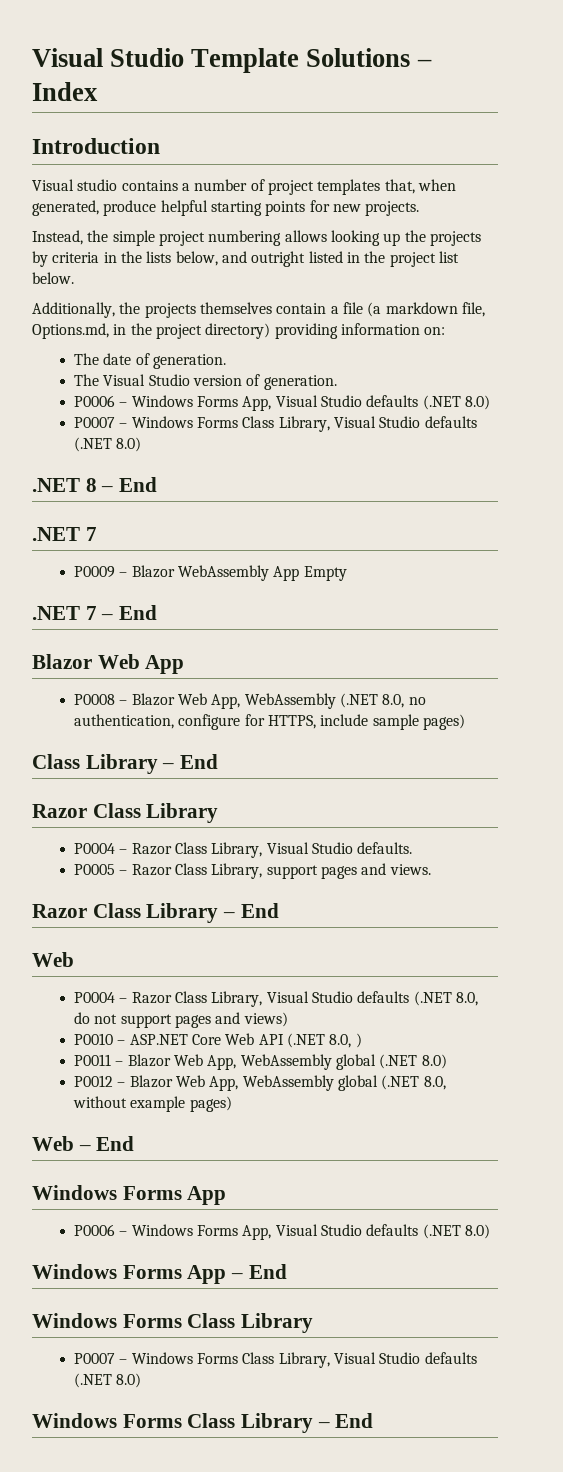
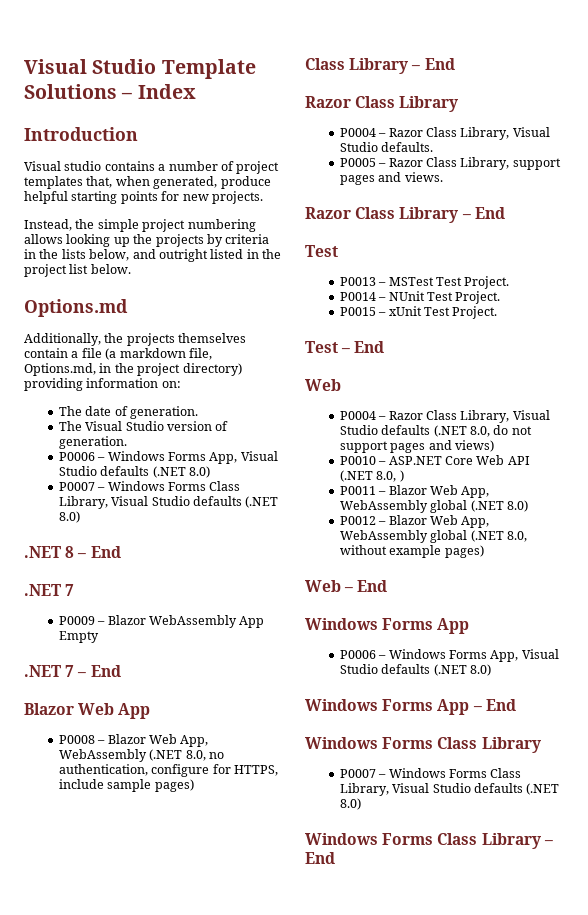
+ Options.md
  Razor Class Library – End
+ Test
+ P0013 – MSTest Test Project.
+ P0014 – NUnit Test Project.
+ P0015 – xUnit Test Project.
+ Test – End

